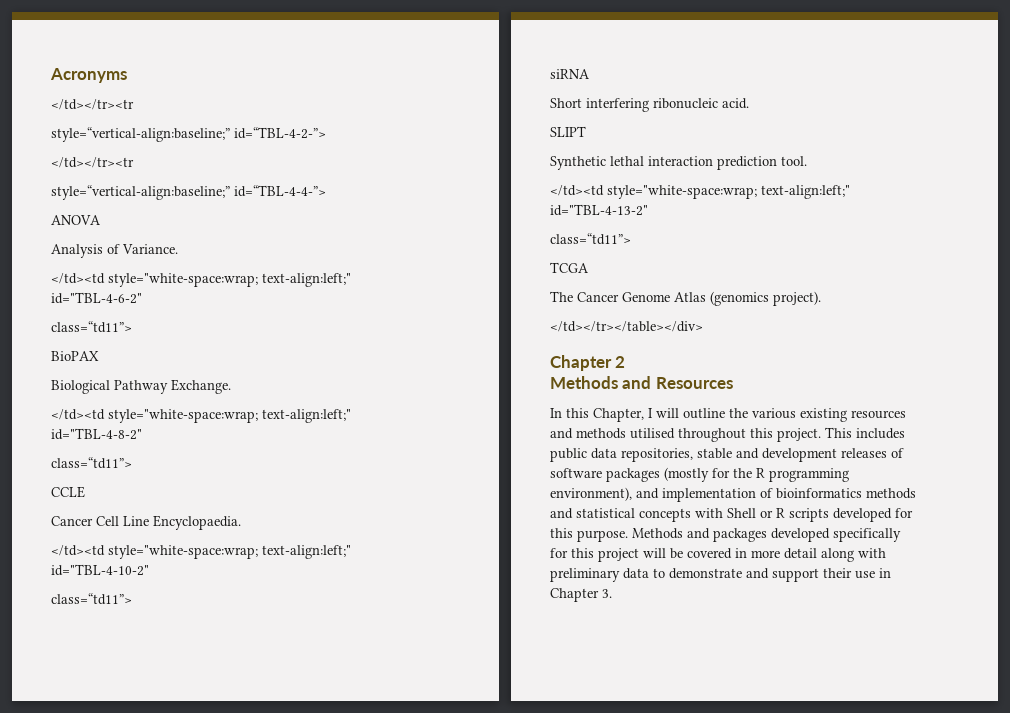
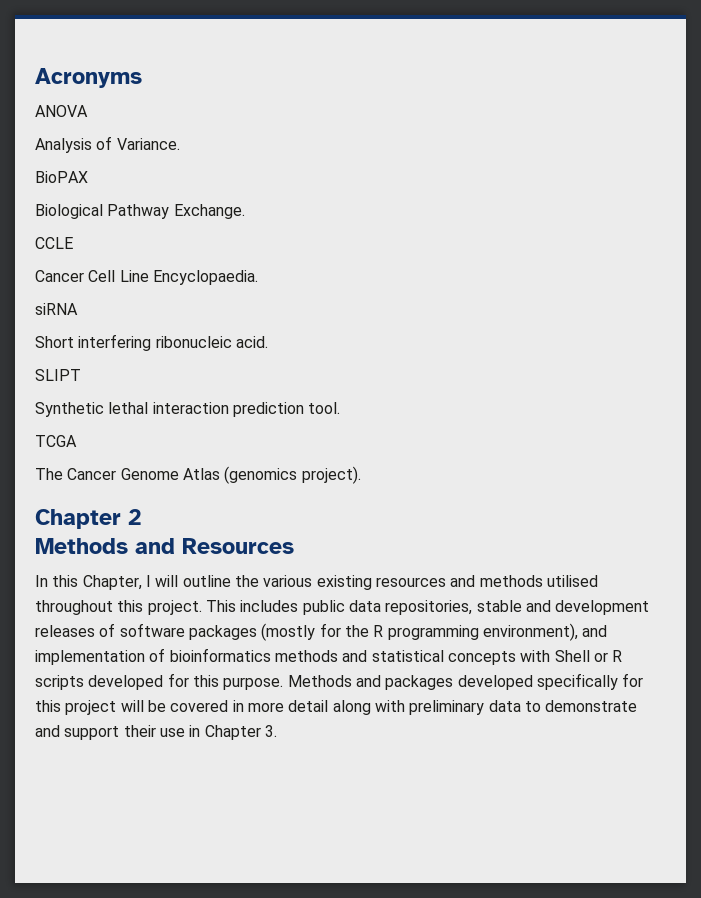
  Acronyms
- </td></tr><tr
- style=“vertical-align:baseline;” id=“TBL-4-2-”>
- </td></tr><tr
- style=“vertical-align:baseline;” id=“TBL-4-4-”>
- </td><td style="white-space:wrap; text-align:left;" id="TBL-4-6-2"
- class=“td11”>
- </td><td style="white-space:wrap; text-align:left;" id="TBL-4-8-2"
- class=“td11”>
- </td><td style="white-space:wrap; text-align:left;" id="TBL-4-10-2"
- class=“td11”>
- </td><td style="white-space:wrap; text-align:left;" id="TBL-4-13-2"
- class=“td11”>
- </td></tr></table></div>

